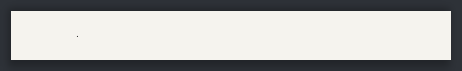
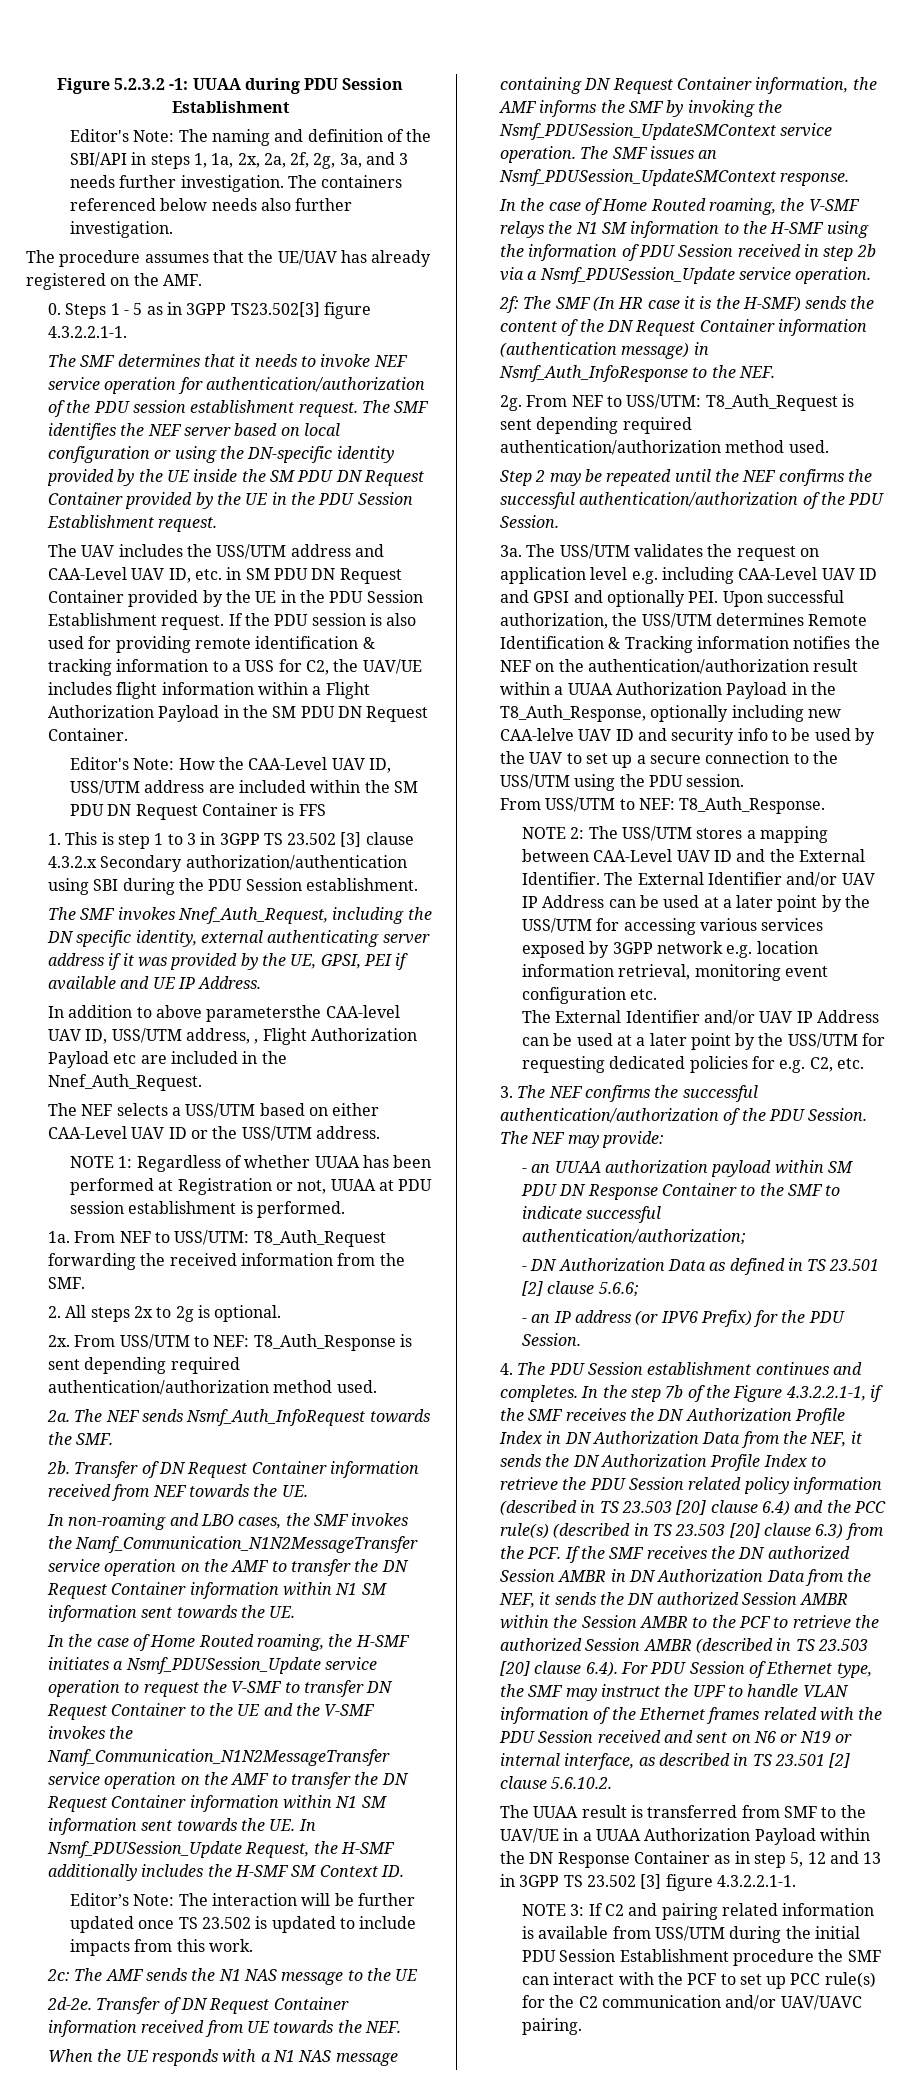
- .
+ Figure 5.2.3.2 -1: UUAA during PDU Session Establishment
+ Editor's Note: The naming and definition of the SBI/API in steps 1, 1a, 2x, 2a, 2f, 2g, 3a, and 3 needs further investigation. The containers referenced below needs also further investigation.
+ The procedure assumes that the UE/UAV has already registered on the AMF.
+ 0. Steps 1 - 5 as in 3GPP TS23.502[3] figure 4.3.2.2.1-1.
+ The SMF determines that it needs to invoke NEF service operation for authentication/authorization of the PDU session establishment request. The SMF identifies the NEF server based on local configuration or using the DN-specific identity provided by the UE inside the SM PDU DN Request Container provided by the UE in the PDU Session Establishment request.
+ The UAV includes the USS/UTM address and CAA-Level UAV ID, etc. in SM PDU DN Request Container provided by the UE in the PDU Session Establishment request. If the PDU session is also used for providing remote identification & tracking information to a USS for C2, the UAV/UE includes flight information within a Flight Authorization Payload in the SM PDU DN Request Container.
+ Editor's Note: How the CAA-Level UAV ID, USS/UTM address are included within the SM PDU DN Request Container is FFS
+ 1. This is step 1 to 3 in 3GPP TS 23.502 [3] clause 4.3.2.x Secondary authorization/authentication using SBI during the PDU Session establishment.
+ The SMF invokes Nnef_Auth_Request, including the DN specific identity, external authenticating server address if it was provided by the UE, GPSI, PEI if available and UE IP Address.
+ In addition to above parametersthe CAA-level UAV ID, USS/UTM address, , Flight Authorization Payload etc are included in the Nnef_Auth_Request.
+ The NEF selects a USS/UTM based on either CAA-Level UAV ID or the USS/UTM address.
+ NOTE 1: Regardless of whether UUAA has been performed at Registration or not, UUAA at PDU session establishment is performed.
+ 1a. From NEF to USS/UTM: T8_Auth_Request forwarding the received information from the SMF.
+ 2. All steps 2x to 2g is optional.
+ 2x. From USS/UTM to NEF: T8_Auth_Response is sent depending required authentication/authorization method used.
+ 2a. The NEF sends Nsmf_Auth_InfoRequest towards the SMF.
+ 2b. Transfer of DN Request Container information received from NEF towards the UE.
+ In non-roaming and LBO cases, the SMF invokes the Namf_Communication_N1N2MessageTransfer service operation on the AMF to transfer the DN Request Container information within N1 SM information sent towards the UE.
+ In the case of Home Routed roaming, the H-SMF initiates a Nsmf_PDUSession_Update service operation to request the V-SMF to transfer DN Request Container to the UE and the V-SMF invokes the Namf_Communication_N1N2MessageTransfer service operation on the AMF to transfer the DN Request Container information within N1 SM information sent towards the UE. In Nsmf_PDUSession_Update Request, the H-SMF additionally includes the H-SMF SM Context ID.
+ Editor’s Note: The interaction will be further updated once TS 23.502 is updated to include impacts from this work.
+ 2c: The AMF sends the N1 NAS message to the UE
+ 2d-2e. Transfer of DN Request Container information received from UE towards the NEF.
+ When the UE responds with a N1 NAS message containing DN Request Container information, the AMF informs the SMF by invoking the Nsmf_PDUSession_UpdateSMContext service operation. The SMF issues an Nsmf_PDUSession_UpdateSMContext response.
+ In the case of Home Routed roaming, the V-SMF relays the N1 SM information to the H-SMF using the information of PDU Session received in step 2b via a Nsmf_PDUSession_Update service operation.
+ 2f: The SMF (In HR case it is the H-SMF) sends the content of the DN Request Container information (authentication message) in Nsmf_Auth_InfoResponse to the NEF.
+ 2g. From NEF to USS/UTM: T8_Auth_Request is sent depending required authentication/authorization method used.
+ Step 2 may be repeated until the NEF confirms the successful authentication/authorization of the PDU Session.
+ 3a. The USS/UTM validates the request on application level e.g. including CAA-Level UAV ID and GPSI and optionally PEI. Upon successful authorization, the USS/UTM determines Remote Identification & Tracking information notifies the NEF on the authentication/authorization result within a UUAA Authorization Payload in the T8_Auth_Response, optionally including new CAA-lelve UAV ID and security info to be used by the UAV to set up a secure connection to the USS/UTM using the PDU session.
+ From USS/UTM to NEF: T8_Auth_Response.
+ NOTE 2: The USS/UTM stores a mapping between CAA-Level UAV ID and the External Identifier. The External Identifier and/or UAV IP Address can be used at a later point by the USS/UTM for accessing various services exposed by 3GPP network e.g. location information retrieval, monitoring event configuration etc.
+ The External Identifier and/or UAV IP Address can be used at a later point by the USS/UTM for requesting dedicated policies for e.g. C2, etc.
+ 3. The NEF confirms the successful authentication/authorization of the PDU Session. The NEF may provide:
+ - an UUAA authorization payload within SM PDU DN Response Container to the SMF to indicate successful authentication/authorization;
+ - DN Authorization Data as defined in TS 23.501 [2] clause 5.6.6;
+ - an IP address (or IPV6 Prefix) for the PDU Session.
+ 4. The PDU Session establishment continues and completes. In the step 7b of the Figure 4.3.2.2.1-1, if the SMF receives the DN Authorization Profile Index in DN Authorization Data from the NEF, it sends the DN Authorization Profile Index to retrieve the PDU Session related policy information (described in TS 23.503 [20] clause 6.4) and the PCC rule(s) (described in TS 23.503 [20] clause 6.3) from the PCF. If the SMF receives the DN authorized Session AMBR in DN Authorization Data from the NEF, it sends the DN authorized Session AMBR within the Session AMBR to the PCF to retrieve the authorized Session AMBR (described in TS 23.503 [20] clause 6.4). For PDU Session of Ethernet type, the SMF may instruct the UPF to handle VLAN information of the Ethernet frames related with the PDU Session received and sent on N6 or N19 or internal interface, as described in TS 23.501 [2] clause 5.6.10.2.
+ The UUAA result is transferred from SMF to the UAV/UE in a UUAA Authorization Payload within the DN Response Container as in step 5, 12 and 13 in 3GPP TS 23.502 [3] figure 4.3.2.2.1-1.
+ NOTE 3: If C2 and pairing related information is available from USS/UTM during the initial PDU Session Establishment procedure the SMF can interact with the PCF to set up PCC rule(s) for the C2 communication and/or UAV/UAVC pairing.

